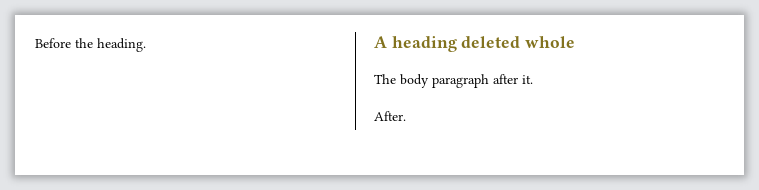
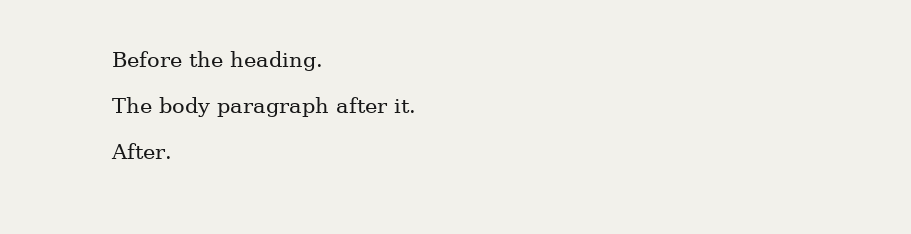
- A heading deleted whole

